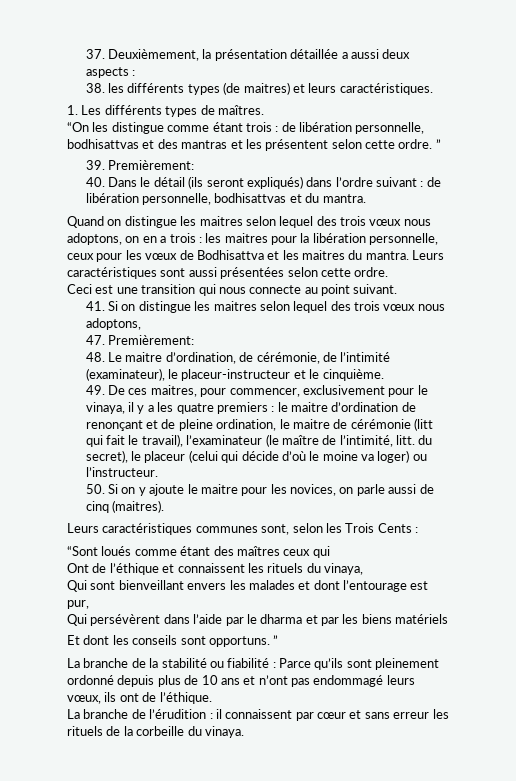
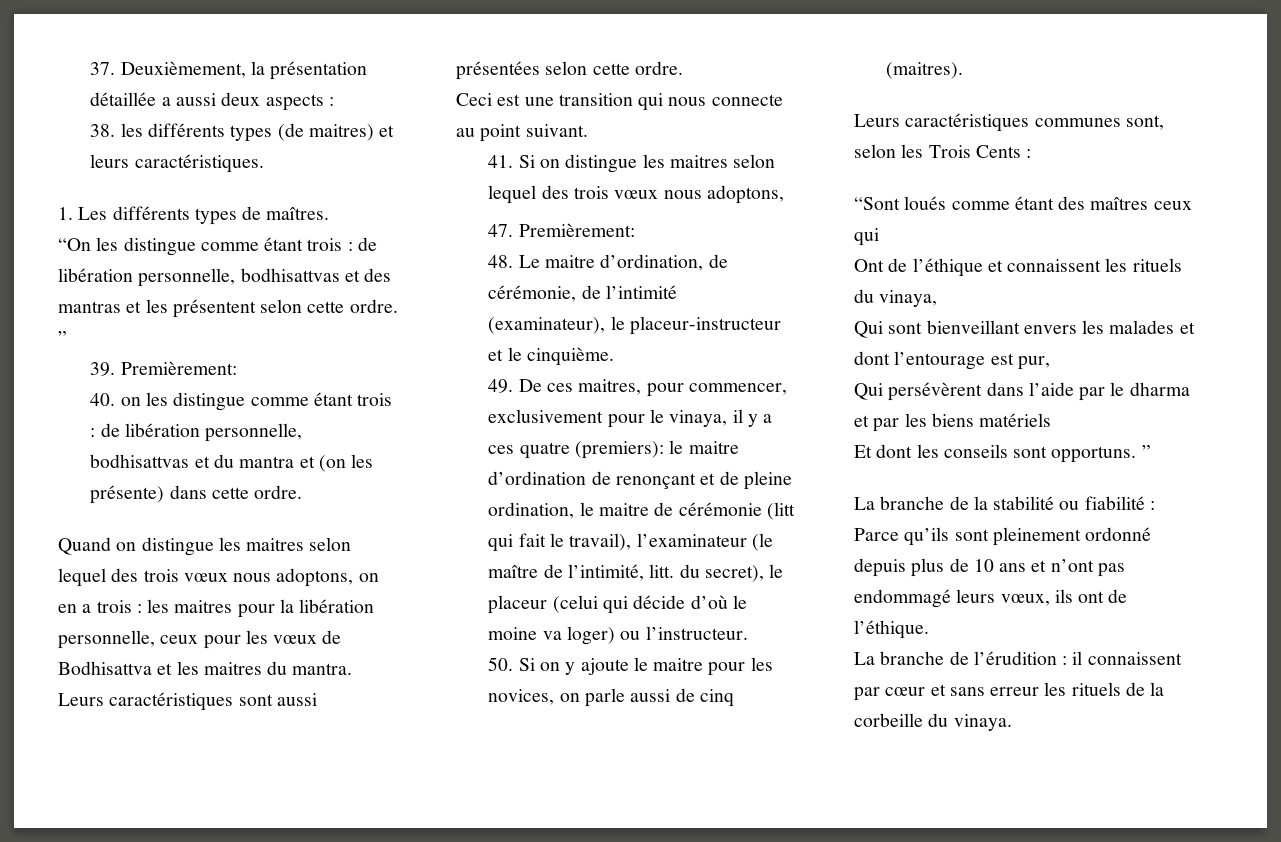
- 40. Dans le détail (ils seront expliqués) dans l’ordre suivant : de libération personnelle, bodhisattvas et du mantra.
+ 40. on les distingue comme étant trois : de libération personnelle, bodhisattvas et du mantra et (on les présente) dans cette ordre.
- 49. De ces maitres, pour commencer, exclusivement pour le vinaya, il y a les quatre premiers : le maitre d’ordination de renonçant et de pleine ordination, le maitre de cérémonie (litt qui fait le travail), l’examinateur (le maître de l’intimité, litt. du secret), le placeur (celui qui décide d’où le moine va loger) ou l’instructeur.
+ 49. De ces maitres, pour commencer, exclusivement pour le vinaya, il y a ces quatre (premiers): le maitre d’ordination de renonçant et de pleine ordination, le maitre de cérémonie (litt qui fait le travail), l’examinateur (le maître de l’intimité, litt. du secret), le placeur (celui qui décide d’où le moine va loger) ou l’instructeur.

